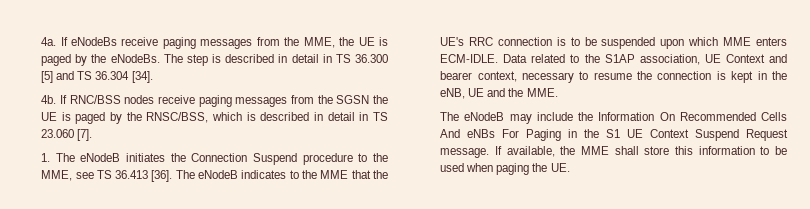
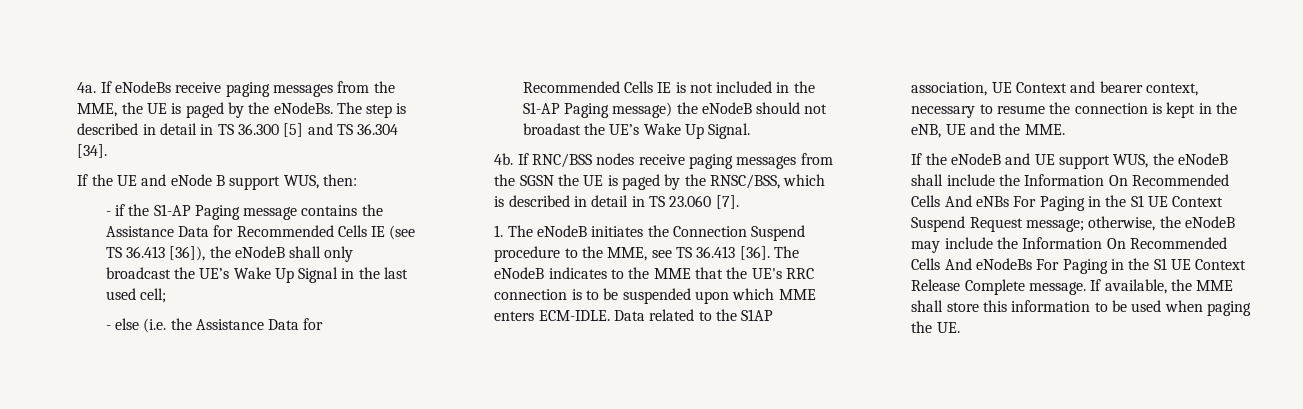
+ If the UE and eNode B support WUS, then:
+ - if the S1-AP Paging message contains the Assistance Data for Recommended Cells IE (see TS 36.413 [36]), the eNodeB shall only broadcast the UE’s Wake Up Signal in the last used cell;
+ - else (i.e. the Assistance Data for Recommended Cells IE is not included in the S1-AP Paging message) the eNodeB should not broadast the UE’s Wake Up Signal.
- The eNodeB may include the Information On Recommended Cells And eNBs For Paging in the S1 UE Context Suspend Request message.
+ If the eNodeB and UE support WUS, the eNodeB shall include the Information On Recommended Cells And eNBs For Paging in the S1 UE Context Suspend Request message; otherwise, the eNodeB may include the Information On Recommended Cells And eNodeBs For Paging in the S1 UE Context Release Complete message.

